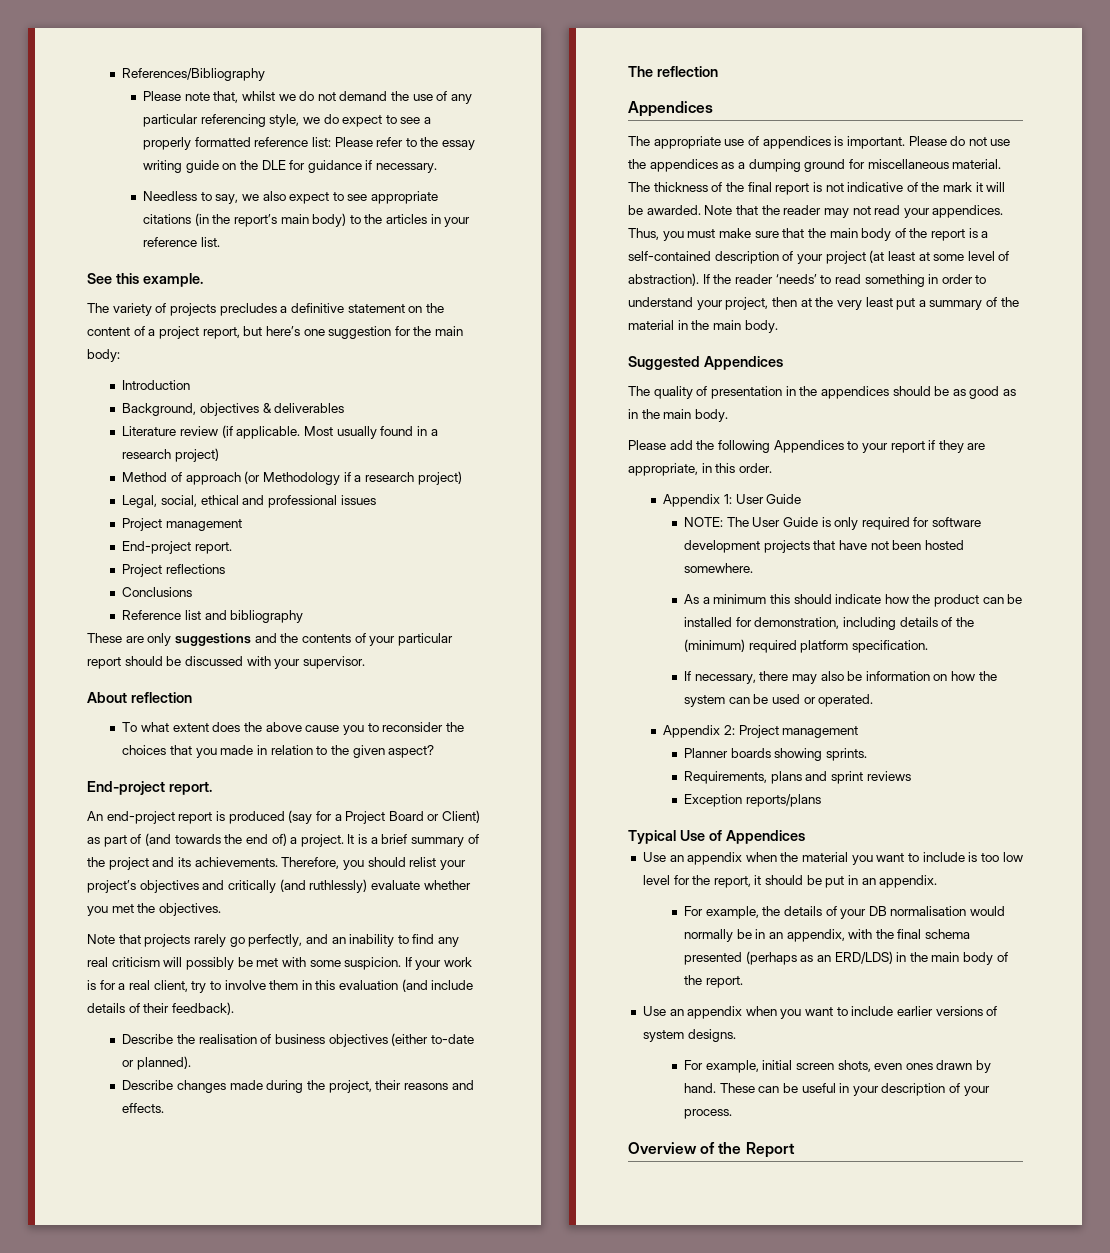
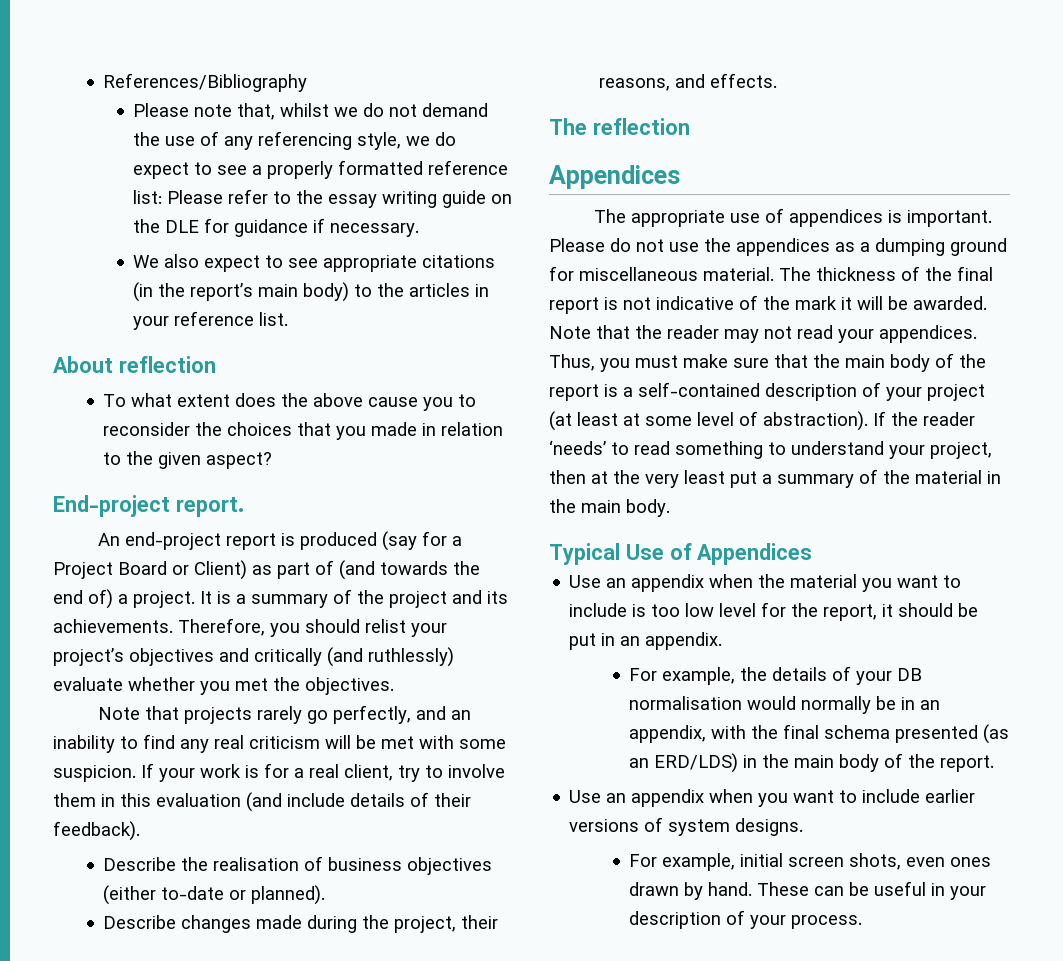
- Please note that, whilst we do not demand the use of any particular referencing style, we do expect to see a properly formatted reference list: Please refer to the essay writing guide on the DLE for guidance if necessary.
+ Please note that, whilst we do not demand the use of any referencing style, we do expect to see a properly formatted reference list: Please refer to the essay writing guide on the DLE for guidance if necessary.
- Needless to say, we also expect to see appropriate citations (in the report’s main body) to the articles in your reference list.
+ We also expect to see appropriate citations (in the report’s main body) to the articles in your reference list.
- See this example.
- The variety of projects precludes a definitive statement on the content of a project report, but here’s one suggestion for the main body:
- Introduction
- Background, objectives & deliverables
- Literature review (if applicable. Most usually found in a research project)
- Method of approach (or Methodology if a research project)
- Legal, social, ethical and professional issues
- Project management
- End-project report.
- Project reflections
- Conclusions
- Reference list and bibliography
- These are only suggestions and the contents of your particular report should be discussed with your supervisor.
- It is a brief summary of the project and its achievements.
+ It is a summary of the project and its achievements.
- Note that projects rarely go perfectly, and an inability to find any real criticism will possibly be met with some suspicion.
+ Note that projects rarely go perfectly, and an inability to find any real criticism will be met with some suspicion.
- Describe changes made during the project, their reasons and effects.
+ Describe changes made during the project, their reasons, and effects.
- If the reader ‘needs’ to read something in order to understand your project, then at the very least put a summary of the material in the main body.
+ If the reader ‘needs’ to read something to understand your project, then at the very least put a summary of the material in the main body.
- Suggested Appendices
- The quality of presentation in the appendices should be as good as in the main body.
- Please add the following Appendices to your report if they are appropriate, in this order.
- Appendix 1: User Guide
- NOTE: The User Guide is only required for software development projects that have not been hosted somewhere.
- As a minimum this should indicate how the product can be installed for demonstration, including details of the (minimum) required platform specification.
- If necessary, there may also be information on how the system can be used or operated.
- Appendix 2: Project management
- Planner boards showing sprints.
- Requirements, plans and sprint reviews
- Exception reports/plans
- For example, the details of your DB normalisation would normally be in an appendix, with the final schema presented (perhaps as an ERD/LDS) in the main body of the report.
+ For example, the details of your DB normalisation would normally be in an appendix, with the final schema presented (as an ERD/LDS) in the main body of the report.
- Overview of the Report

